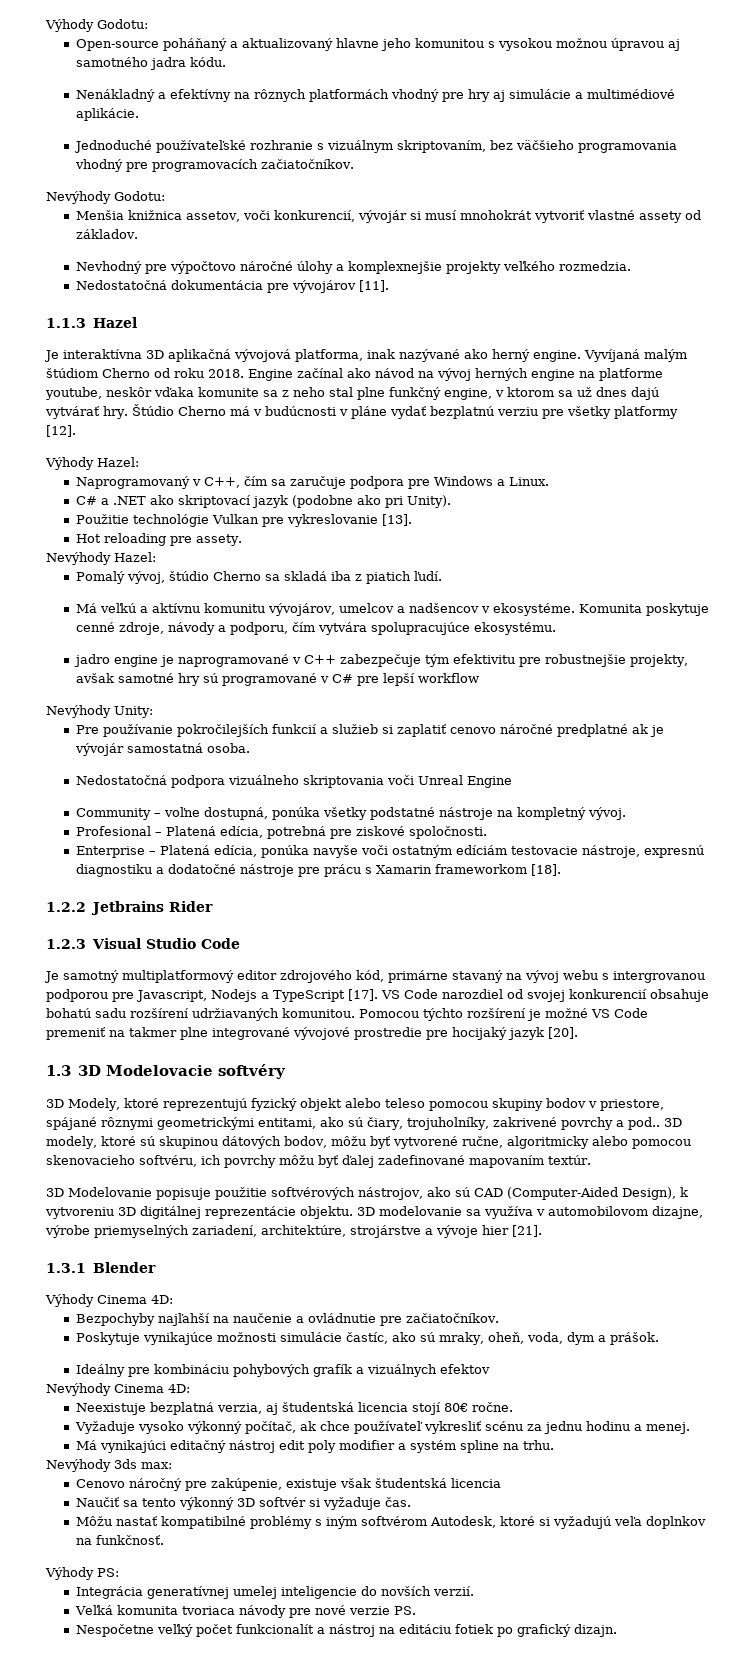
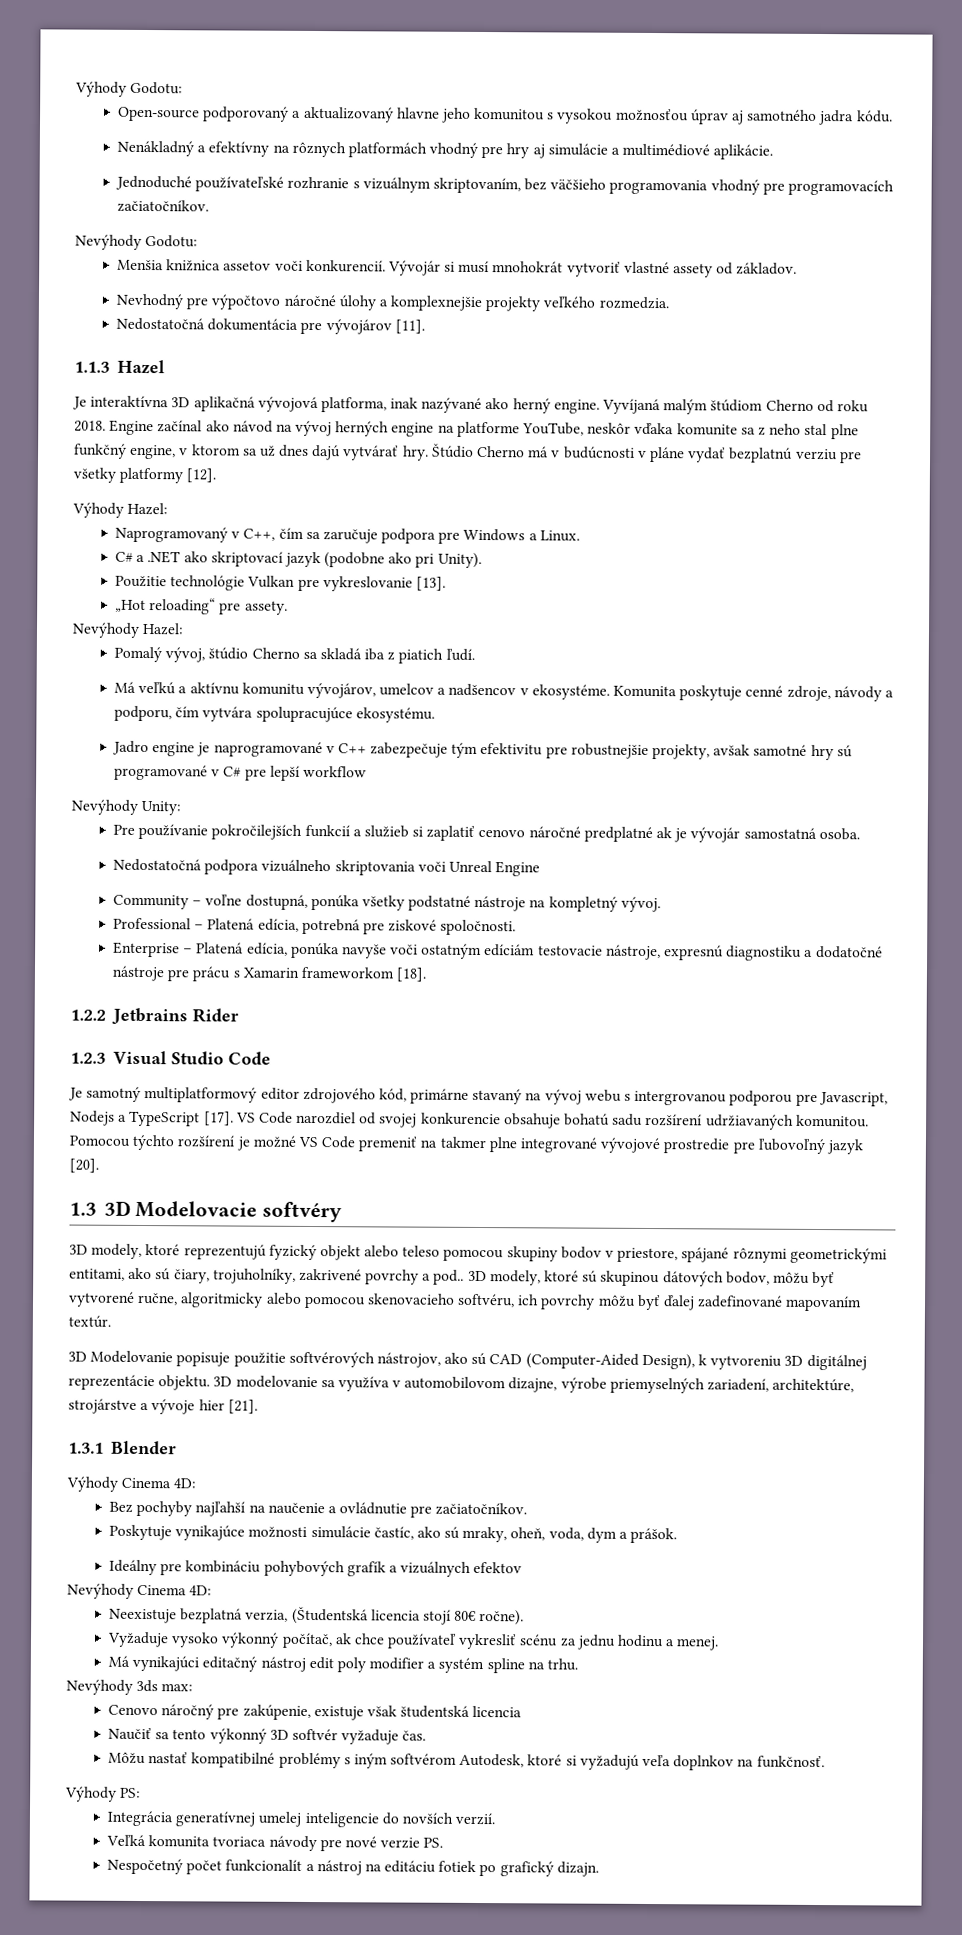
- Open-source poháňaný a aktualizovaný hlavne jeho komunitou s vysokou možnou úpravou aj samotného jadra kódu.
+ Open-source podporovaný a aktualizovaný hlavne jeho komunitou s vysokou možnosťou úprav aj samotného jadra kódu.
- Menšia knižnica assetov, voči konkurencií, vývojár si musí mnohokrát vytvoriť vlastné assety od základov.
+ Menšia knižnica assetov voči konkurencií. Vývojár si musí mnohokrát vytvoriť vlastné assety od základov.
- Engine začínal ako návod na vývoj herných engine na platforme youtube, neskôr vďaka komunite sa z neho stal plne funkčný engine, v ktorom sa už dnes dajú vytvárať hry.
+ Engine začínal ako návod na vývoj herných engine na platforme YouTube, neskôr vďaka komunite sa z neho stal plne funkčný engine, v ktorom sa už dnes dajú vytvárať hry.
- Hot reloading pre assety.
+ „Hot reloading“ pre assety.
- jadro engine je naprogramované v C++ zabezpečuje tým efektivitu pre robustnejšie projekty, avšak samotné hry sú programované v C# pre lepší workflow
+ Jadro engine je naprogramované v C++ zabezpečuje tým efektivitu pre robustnejšie projekty, avšak samotné hry sú programované v C# pre lepší workflow
- Profesional – Platená edícia, potrebná pre ziskové spoločnosti.
+ Professional – Platená edícia, potrebná pre ziskové spoločnosti.
- VS Code narozdiel od svojej konkurencií obsahuje bohatú sadu rozšírení udržiavaných komunitou.
+ VS Code narozdiel od svojej konkurencie obsahuje bohatú sadu rozšírení udržiavaných komunitou.
- Pomocou týchto rozšírení je možné VS Code premeniť na takmer plne integrované vývojové prostredie pre hocijaký jazyk [20].
+ Pomocou týchto rozšírení je možné VS Code premeniť na takmer plne integrované vývojové prostredie pre ľubovoľný jazyk [20].
- 3D Modely, ktoré reprezentujú fyzický objekt alebo teleso pomocou skupiny bodov v priestore, spájané rôznymi geometrickými entitami, ako sú čiary, trojuholníky, zakrivené povrchy a pod..
+ 3D modely, ktoré reprezentujú fyzický objekt alebo teleso pomocou skupiny bodov v priestore, spájané rôznymi geometrickými entitami, ako sú čiary, trojuholníky, zakrivené povrchy a pod..
- Bezpochyby najľahší na naučenie a ovládnutie pre začiatočníkov.
+ Bez pochyby najľahší na naučenie a ovládnutie pre začiatočníkov.
- Neexistuje bezplatná verzia, aj študentská licencia stojí 80€ ročne.
+ Neexistuje bezplatná verzia, (Študentská licencia stojí 80€ ročne).
- Naučiť sa tento výkonný 3D softvér si vyžaduje čas.
+ Naučiť sa tento výkonný 3D softvér vyžaduje čas.
- Nespočetne veľký počet funkcionalít a nástroj na editáciu fotiek po grafický dizajn.
+ Nespočetný počet funkcionalít a nástroj na editáciu fotiek po grafický dizajn.

